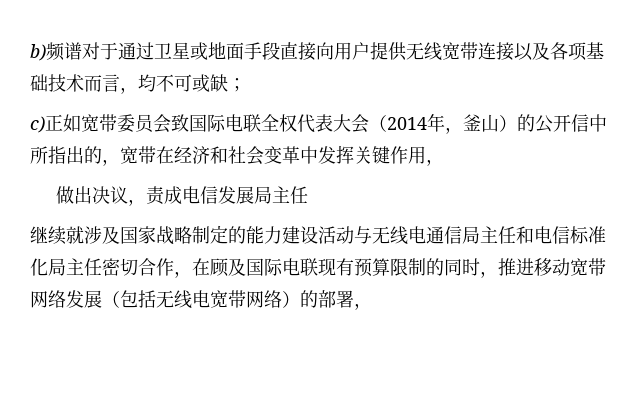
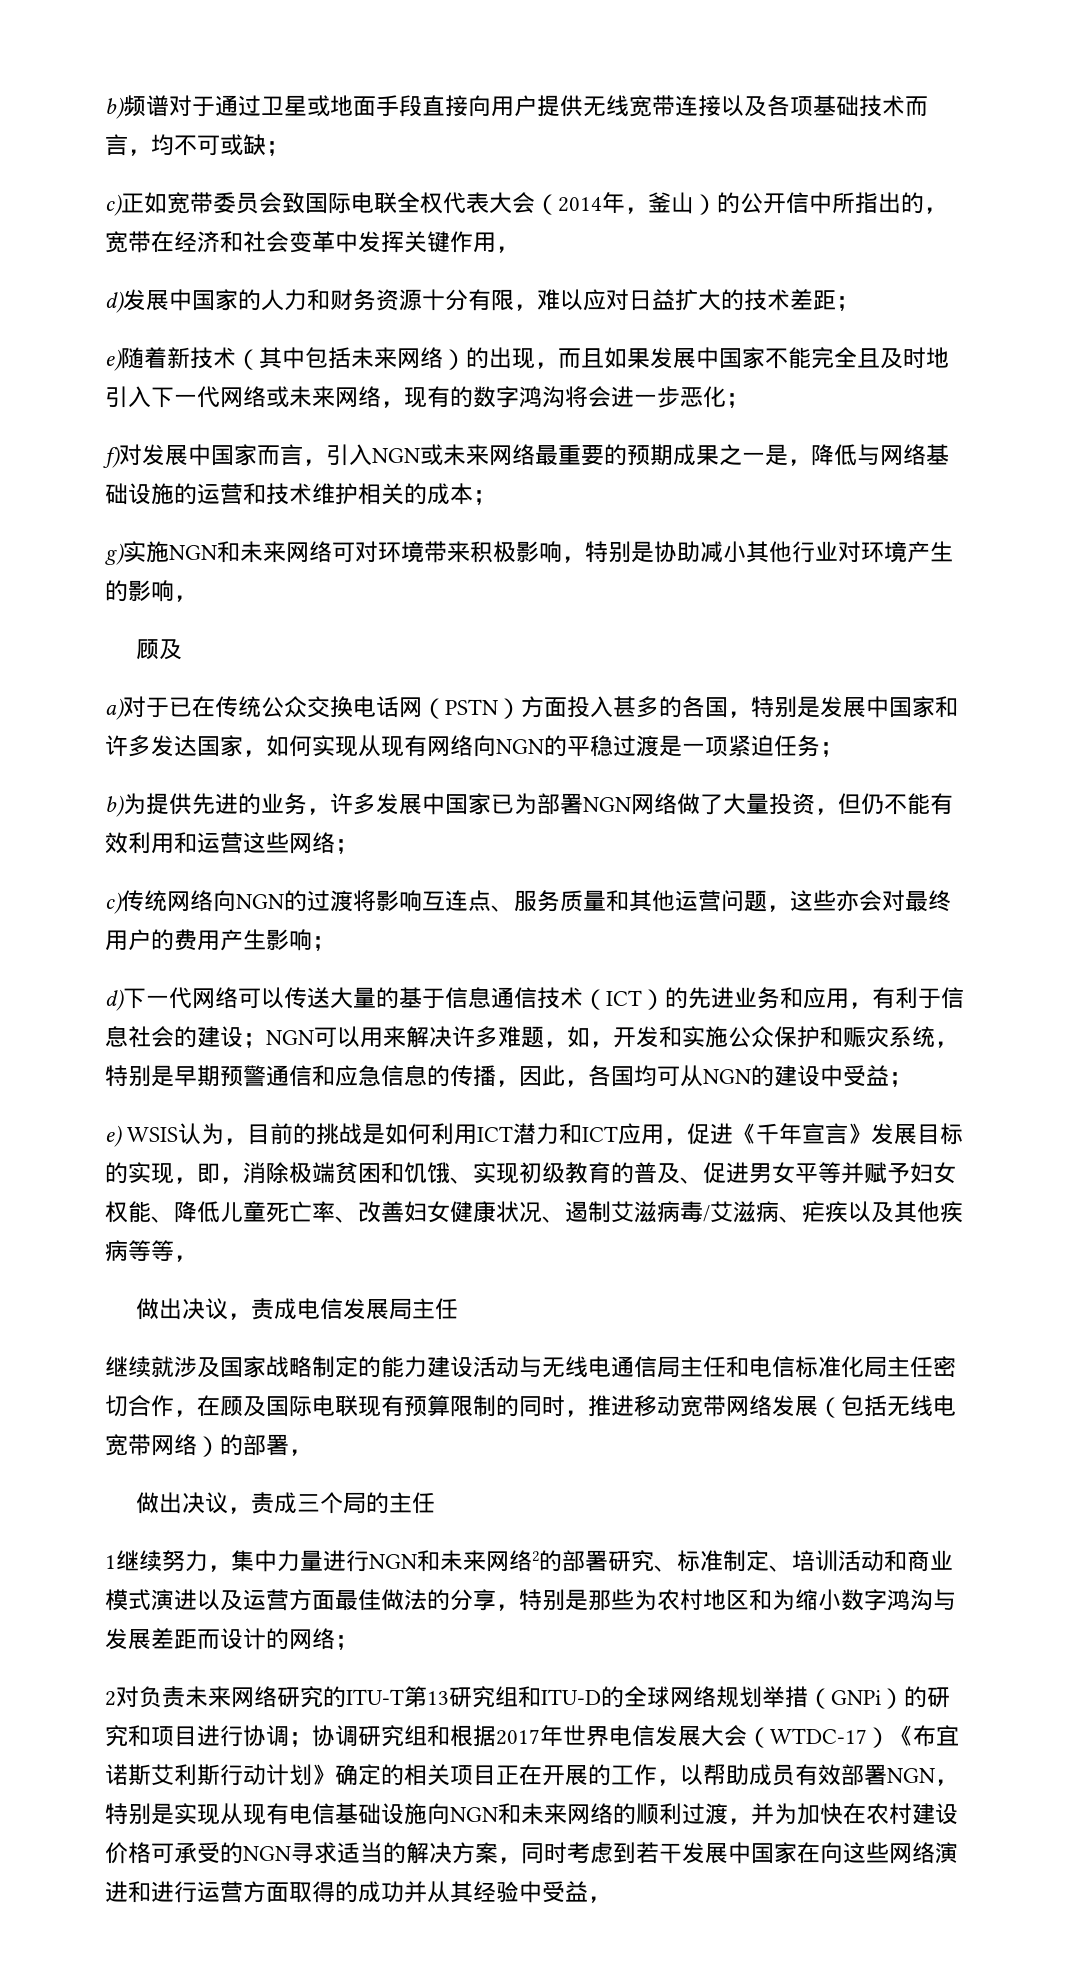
+ d)发展中国家的人力和财务资源十分有限，难以应对日益扩大的技术差距；
+ e)随着新技术（其中包括未来网络）的出现，而且如果发展中国家不能完全且及时地引入下一代网络或未来网络，现有的数字鸿沟将会进一步恶化；
+ f)对发展中国家而言，引入NGN或未来网络最重要的预期成果之一是，降低与网络基础设施的运营和技术维护相关的成本；
+ g)实施NGN和未来网络可对环境带来积极影响，特别是协助减小其他行业对环境产生的影响，
+ 顾及
+ a)对于已在传统公众交换电话网（PSTN）方面投入甚多的各国，特别是发展中国家和许多发达国家，如何实现从现有网络向NGN的平稳过渡是一项紧迫任务；
+ b)为提供先进的业务，许多发展中国家已为部署NGN网络做了大量投资，但仍不能有效利用和运营这些网络；
+ c)传统网络向NGN的过渡将影响互连点、服务质量和其他运营问题，这些亦会对最终用户的费用产生影响；
+ d)下一代网络可以传送大量的基于信息通信技术（ICT）的先进业务和应用，有利于信息社会的建设；NGN可以用来解决许多难题，如，开发和实施公众保护和赈灾系统，特别是早期预警通信和应急信息的传播，因此，各国均可从NGN的建设中受益；
+ e) WSIS认为，目前的挑战是如何利用ICT潜力和ICT应用，促进《千年宣言》发展目标的实现，即，消除极端贫困和饥饿、实现初级教育的普及、促进男女平等并赋予妇女权能、降低儿童死亡率、改善妇女健康状况、遏制艾滋病毒/艾滋病、疟疾以及其他疾病等等，
+ 做出决议，责成三个局的主任
+ 1继续努力，集中力量进行NGN和未来网络2的部署研究、标准制定、培训活动和商业模式演进以及运营方面最佳做法的分享，特别是那些为农村地区和为缩小数字鸿沟与发展差距而设计的网络；
+ 2对负责未来网络研究的ITU-T第13研究组和ITU-D的全球网络规划举措（GNPi）的研究和项目进行协调；协调研究组和根据2017年世界电信发展大会（WTDC-17）《布宜诺斯艾利斯行动计划》确定的相关项目正在开展的工作，以帮助成员有效部署NGN，特别是实现从现有电信基础设施向NGN和未来网络的顺利过渡，并为加快在农村建设价格可承受的NGN寻求适当的解决方案，同时考虑到若干发展中国家在向这些网络演进和进行运营方面取得的成功并从其经验中受益，

